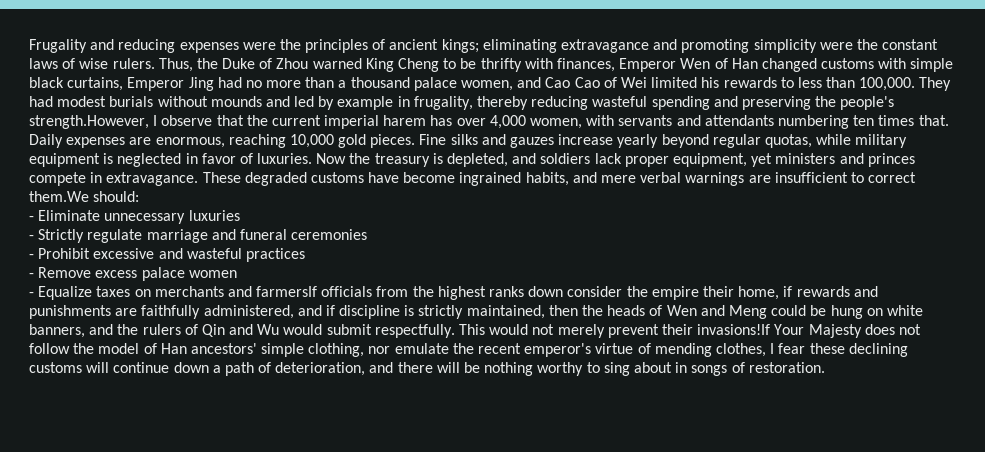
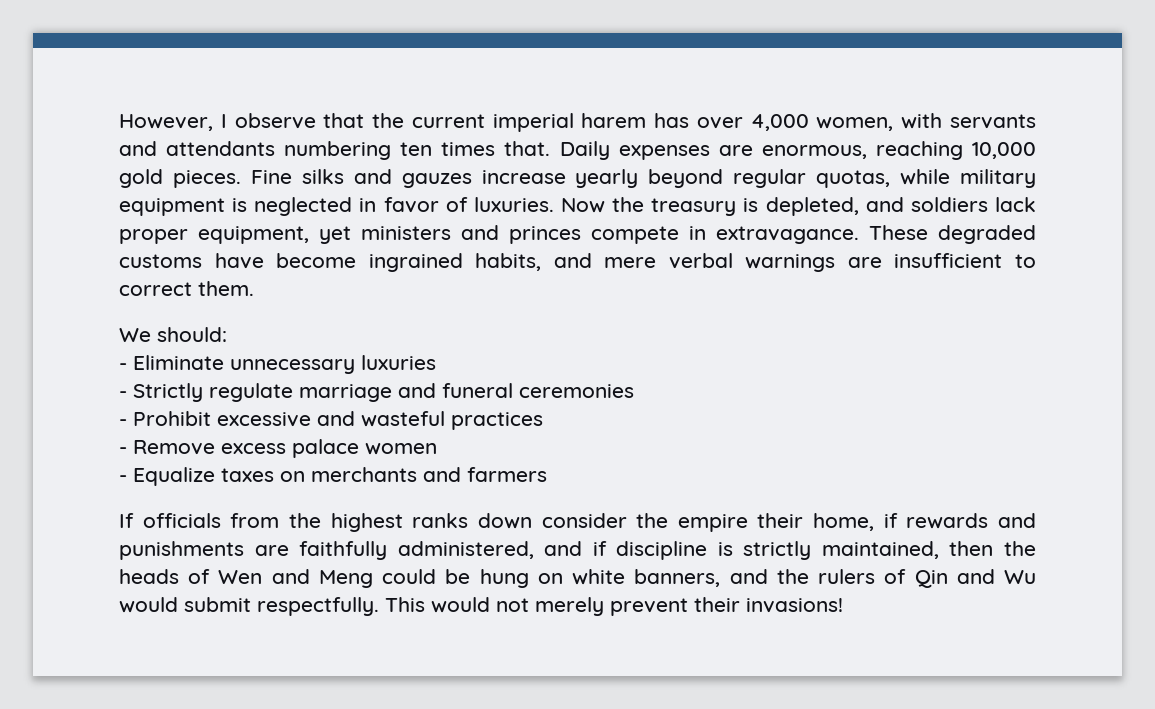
- Frugality and reducing expenses were the principles of ancient kings; eliminating extravagance and promoting simplicity were the constant laws of wise rulers. Thus, the Duke of Zhou warned King Cheng to be thrifty with finances, Emperor Wen of Han changed customs with simple black curtains, Emperor Jing had no more than a thousand palace women, and Cao Cao of Wei limited his rewards to less than 100,000. They had modest burials without mounds and led by example in frugality, thereby reducing wasteful spending and preserving the people's strength.However, I observe that the current imperial harem has over 4,000 women, with servants and attendants numbering ten times that.
+ However, I observe that the current imperial harem has over 4,000 women, with servants and attendants numbering ten times that.
- These degraded customs have become ingrained habits, and mere verbal warnings are insufficient to correct them.We should:
+ These degraded customs have become ingrained habits, and mere verbal warnings are insufficient to correct them.
+ We should:
- - Equalize taxes on merchants and farmersIf officials from the highest ranks down consider the empire their home, if rewards and punishments are faithfully administered, and if discipline is strictly maintained, then the heads of Wen and Meng could be hung on white banners, and the rulers of Qin and Wu would submit respectfully.
+ - Equalize taxes on merchants and farmers
+ If officials from the highest ranks down consider the empire their home, if rewards and punishments are faithfully administered, and if discipline is strictly maintained, then the heads of Wen and Meng could be hung on white banners, and the rulers of Qin and Wu would submit respectfully.
- This would not merely prevent their invasions!If Your Majesty does not follow the model of Han ancestors' simple clothing, nor emulate the recent emperor's virtue of mending clothes, I fear these declining customs will continue down a path of deterioration, and there will be nothing worthy to sing about in songs of restoration.
+ This would not merely prevent their invasions!

